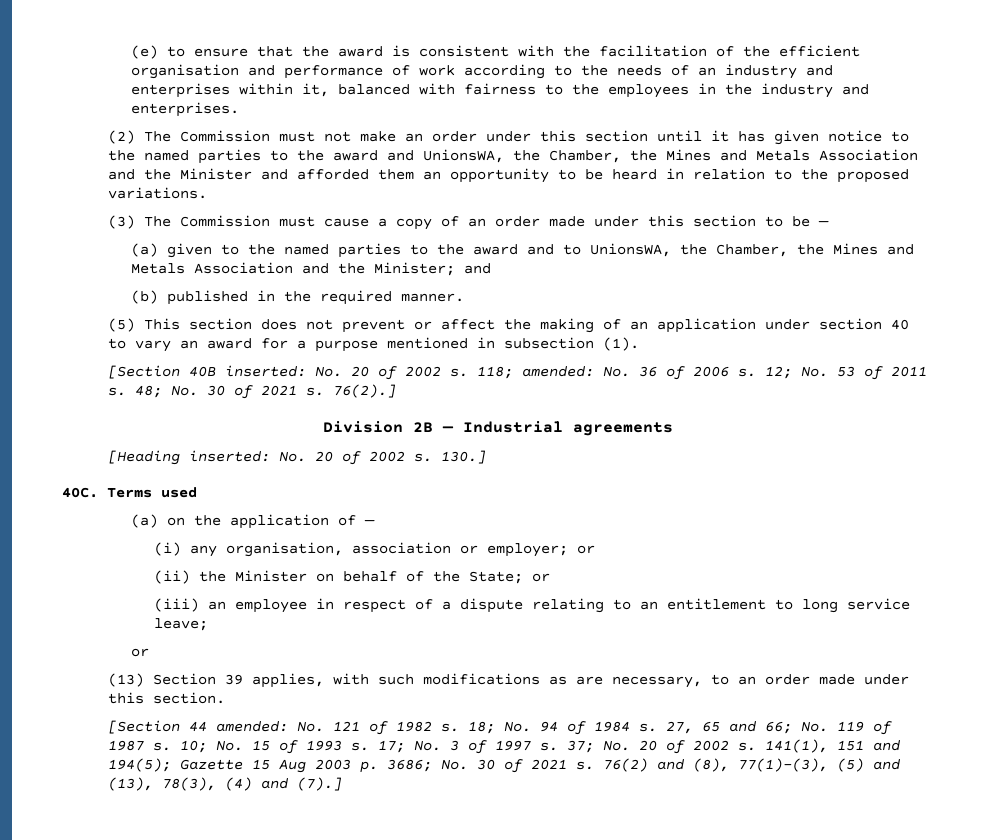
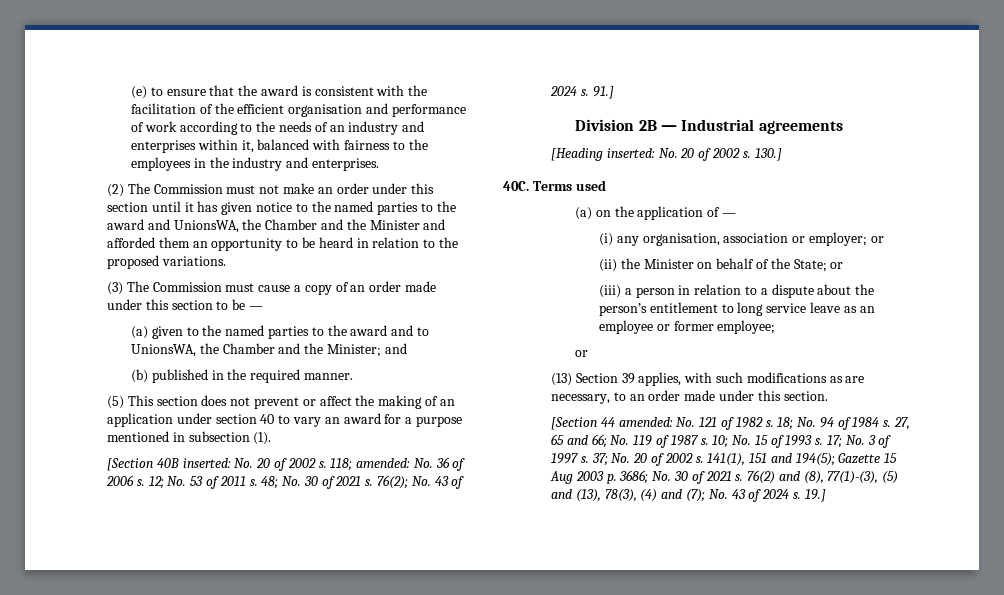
- (2) The Commission must not make an order under this section until it has given notice to the named parties to the award and UnionsWA, the Chamber, the Mines and Metals Association and the Minister and afforded them an opportunity to be heard in relation to the proposed variations.
+ (2) The Commission must not make an order under this section until it has given notice to the named parties to the award and UnionsWA, the Chamber and the Minister and afforded them an opportunity to be heard in relation to the proposed variations.
- (a) given to the named parties to the award and to UnionsWA, the Chamber, the Mines and Metals Association and the Minister; and
+ (a) given to the named parties to the award and to UnionsWA, the Chamber and the Minister; and
- 76(2).]
+ 76(2); No. 43 of 2024 s. 91.]
- (iii) an employee in respect of a dispute relating to an entitlement to long service leave;
+ (iii) a person in relation to a dispute about the person’s entitlement to long service leave as an employee or former employee;
- 76(2) and (8), 77(1)-(3), (5) and (13), 78(3), (4) and (7).]
+ 76(2) and (8), 77(1)-(3), (5) and (13), 78(3), (4) and (7); No. 43 of 2024 s. 19.]

